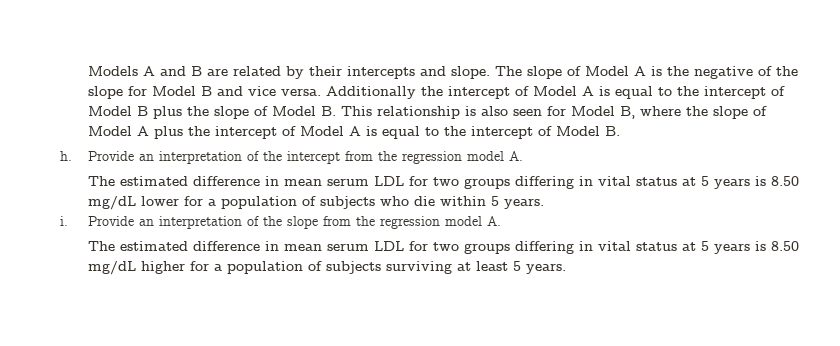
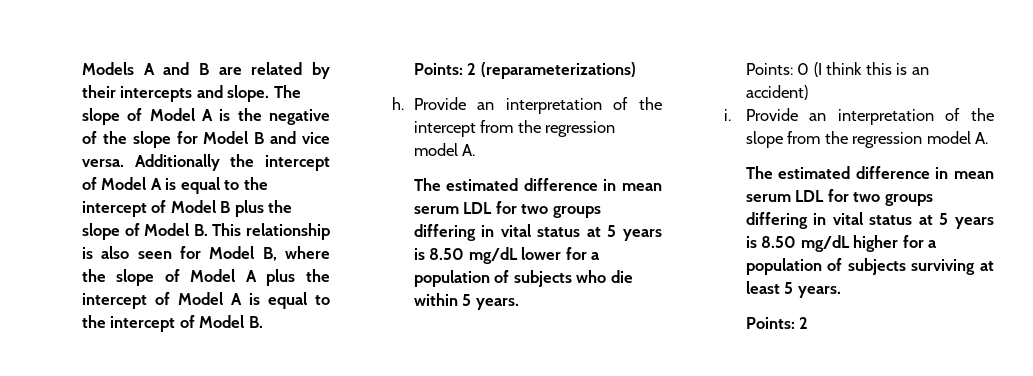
+ Points: 2 (reparameterizations)
+ Points: 0 (I think this is an accident)
  The estimated difference in mean serum LDL for two groups differing in vital status at 5 years is 8.50 mg/dL higher for a population of subjects surviving at least 5 years.
+ Points: 2

